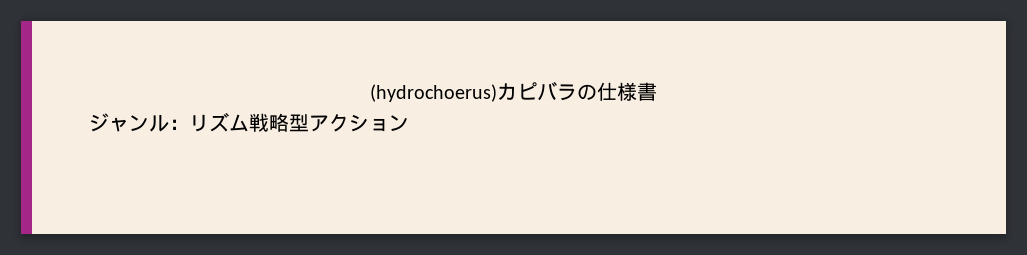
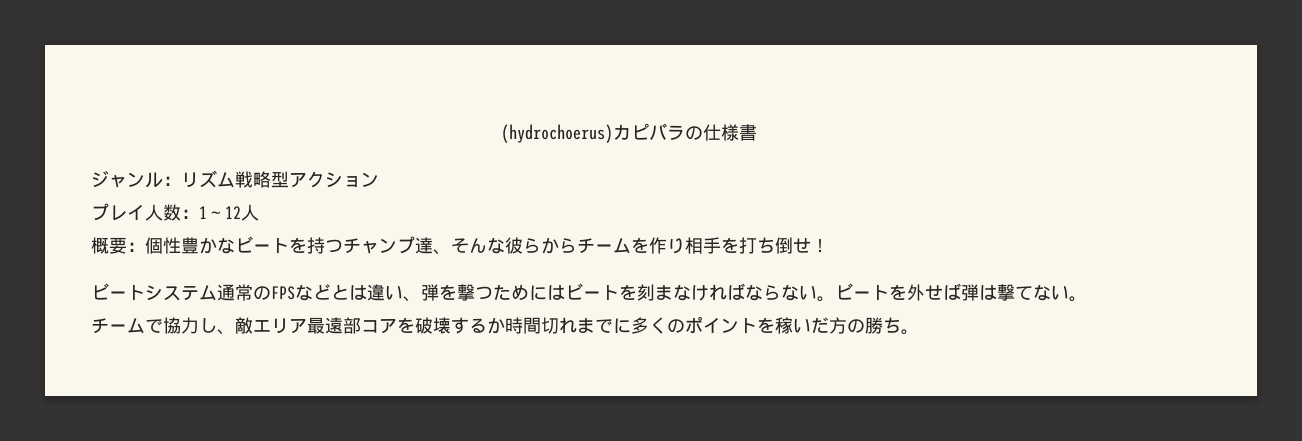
+ プレイ人数：1～12人
+ 概要：個性豊かなビートを持つチャンプ達、そんな彼らからチームを作り相手を打ち倒せ！
+ ビートシステム通常のFPSなどとは違い、弾を撃つためにはビートを刻まなければならない。ビートを外せば弾は撃てない。
+ チームで協力し、敵エリア最遠部コアを破壊するか時間切れまでに多くのポイントを稼いだ方の勝ち。

